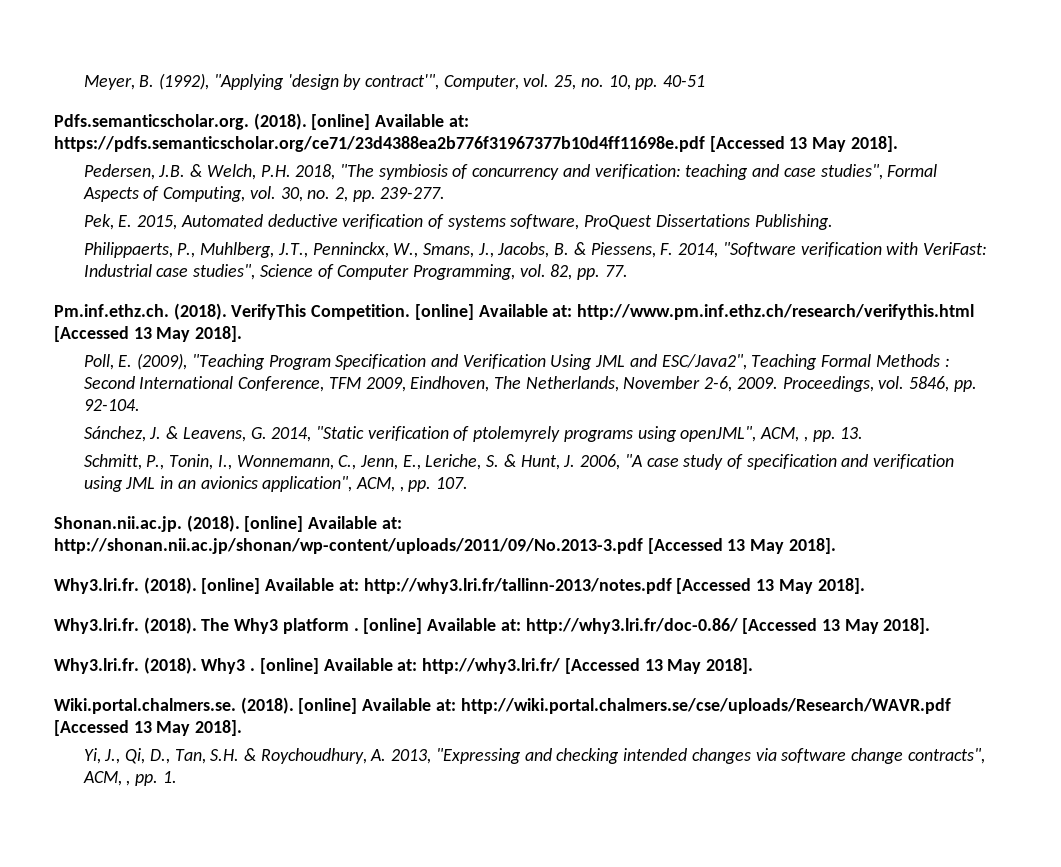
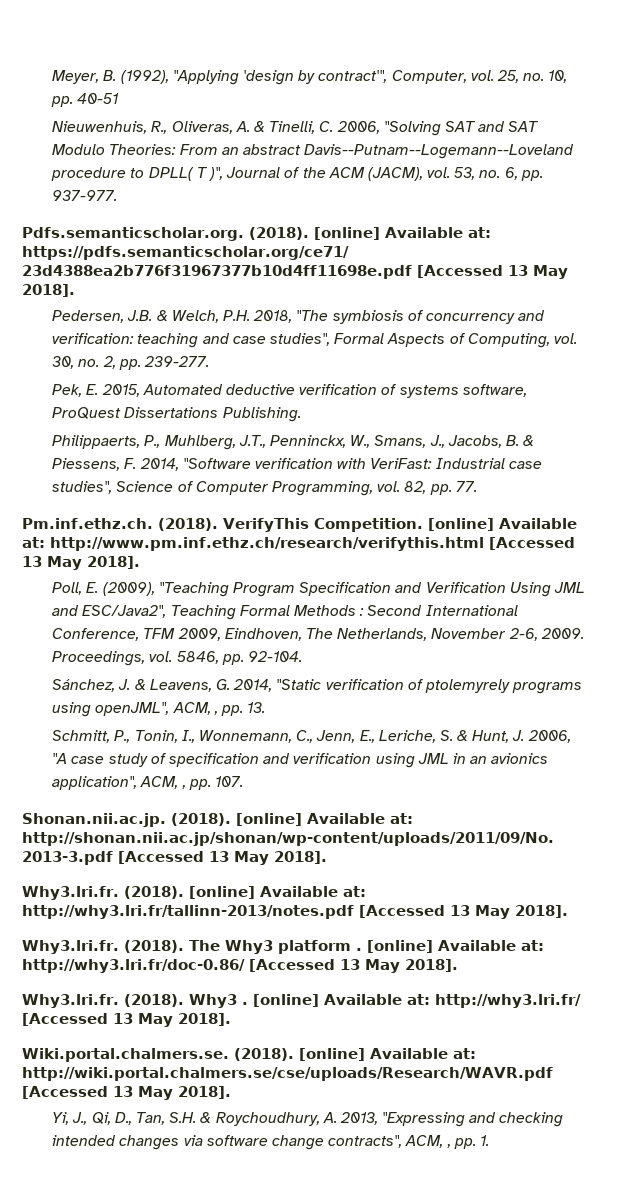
+ Nieuwenhuis, R., Oliveras, A. & Tinelli, C. 2006, "Solving SAT and SAT Modulo Theories: From an abstract Davis--Putnam--Logemann--Loveland procedure to DPLL( T )", Journal of the ACM (JACM), vol. 53, no. 6, pp. 937-977.

